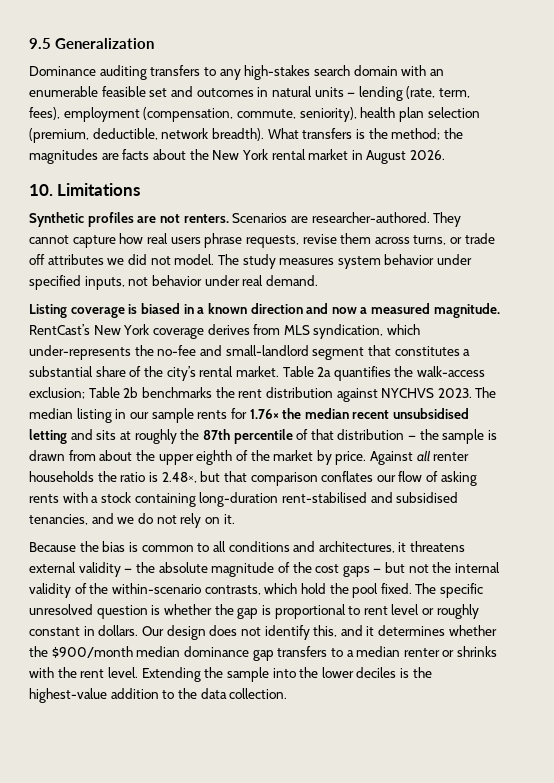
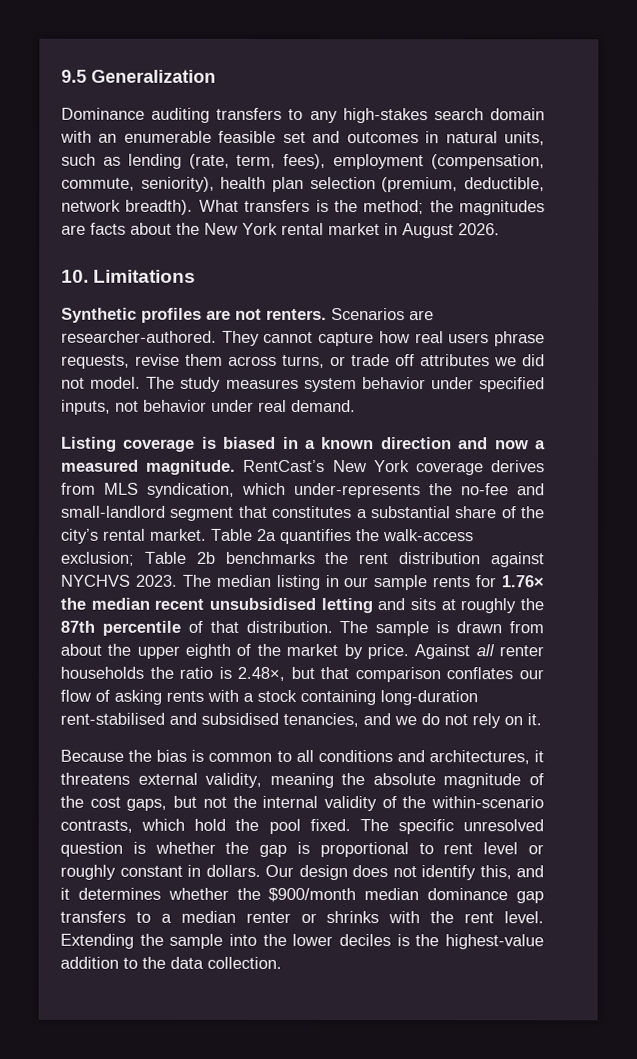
- Dominance auditing transfers to any high-stakes search domain with an enumerable feasible set and outcomes in natural units — lending (rate, term, fees), employment (compensation, commute, seniority), health plan selection (premium, deductible, network breadth).
+ Dominance auditing transfers to any high-stakes search domain with an enumerable feasible set and outcomes in natural units, such as lending (rate, term, fees), employment (compensation, commute, seniority), health plan selection (premium, deductible, network breadth).
- The median listing in our sample rents for 1.76× the median recent unsubsidised letting and sits at roughly the 87th percentile of that distribution — the sample is drawn from about the upper eighth of the market by price.
+ The median listing in our sample rents for 1.76× the median recent unsubsidised letting and sits at roughly the 87th percentile of that distribution. The sample is drawn from about the upper eighth of the market by price.
- Because the bias is common to all conditions and architectures, it threatens external validity — the absolute magnitude of the cost gaps — but not the internal validity of the within-scenario contrasts, which hold the pool fixed.
+ Because the bias is common to all conditions and architectures, it threatens external validity, meaning the absolute magnitude of the cost gaps, but not the internal validity of the within-scenario contrasts, which hold the pool fixed.

